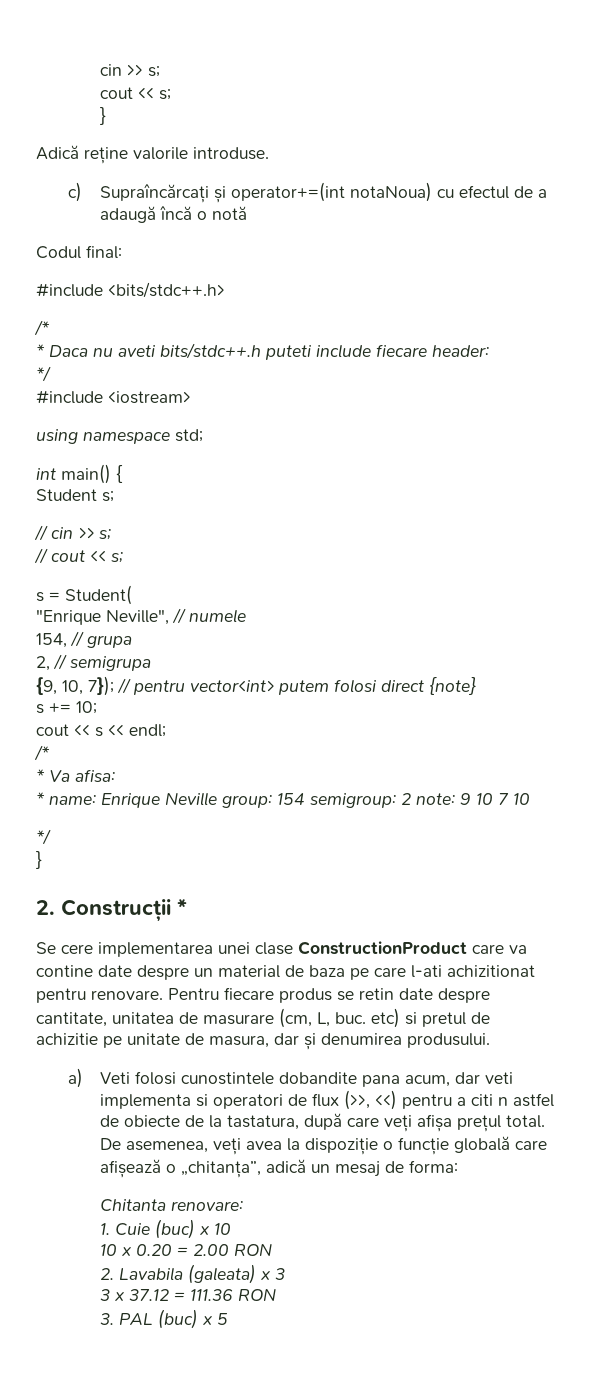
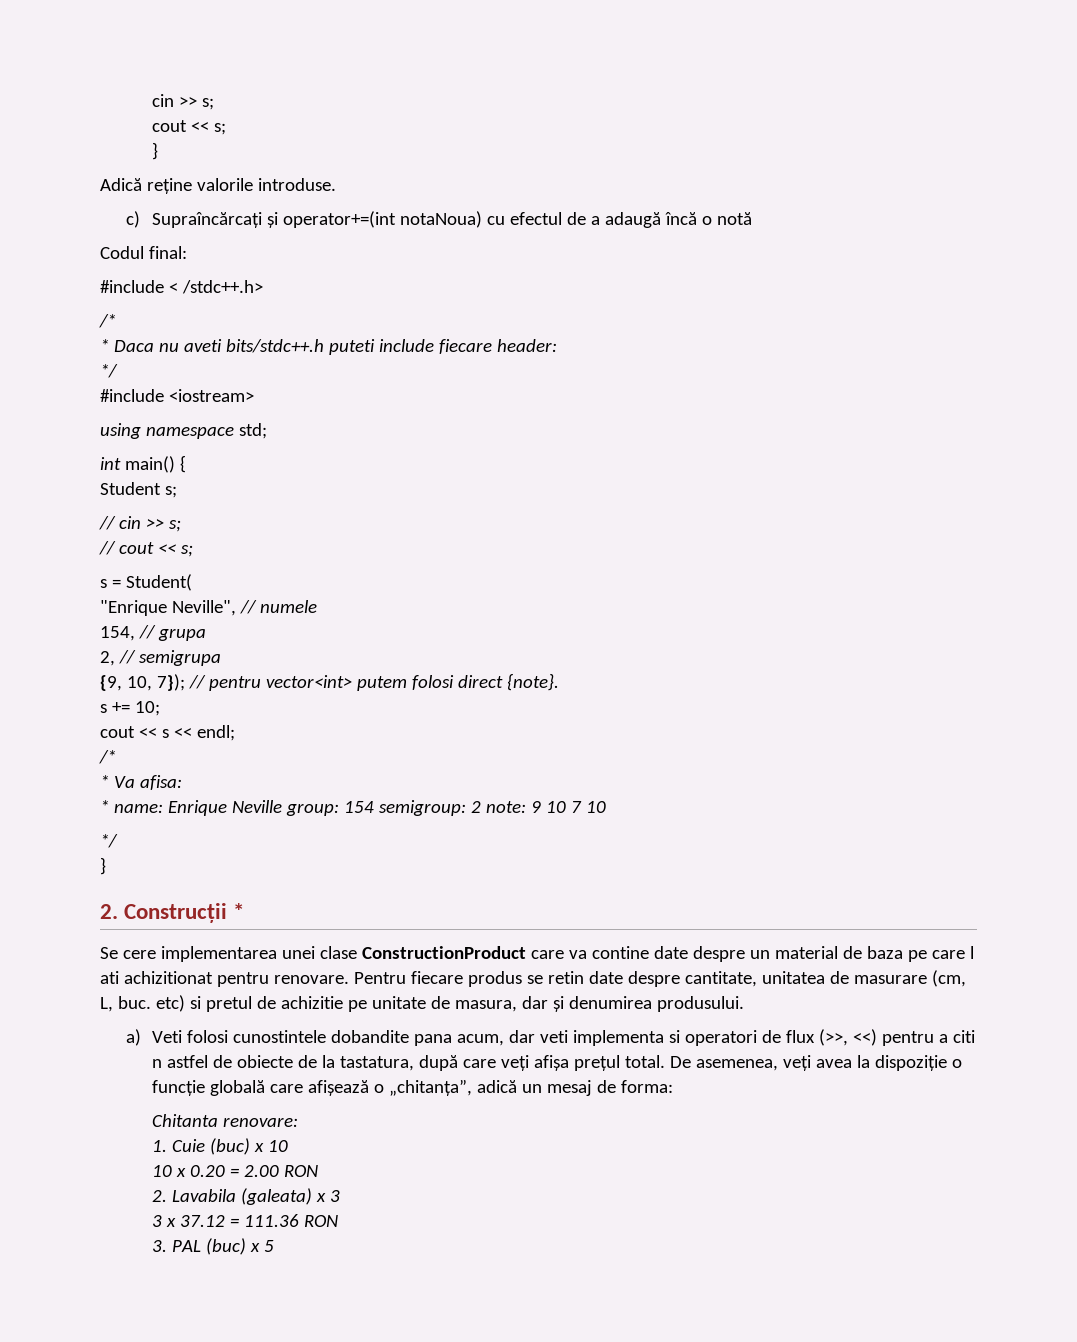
- #include <bits/stdc++.h>
+ #include < /stdc++.h>
- {9, 10, 7}); // pentru vector<int> putem folosi direct {note}
+ {9, 10, 7}); // pentru vector<int> putem folosi direct {note}.
- Se cere implementarea unei clase ConstructionProduct care va contine date despre un material de baza pe care l-ati achizitionat pentru renovare.
+ Se cere implementarea unei clase ConstructionProduct care va contine date despre un material de baza pe care l ati achizitionat pentru renovare.

